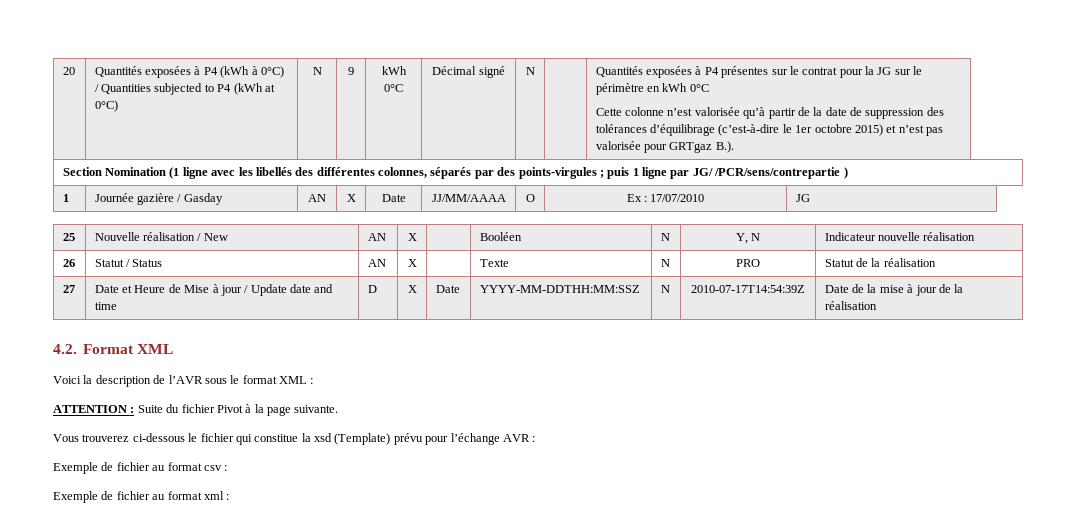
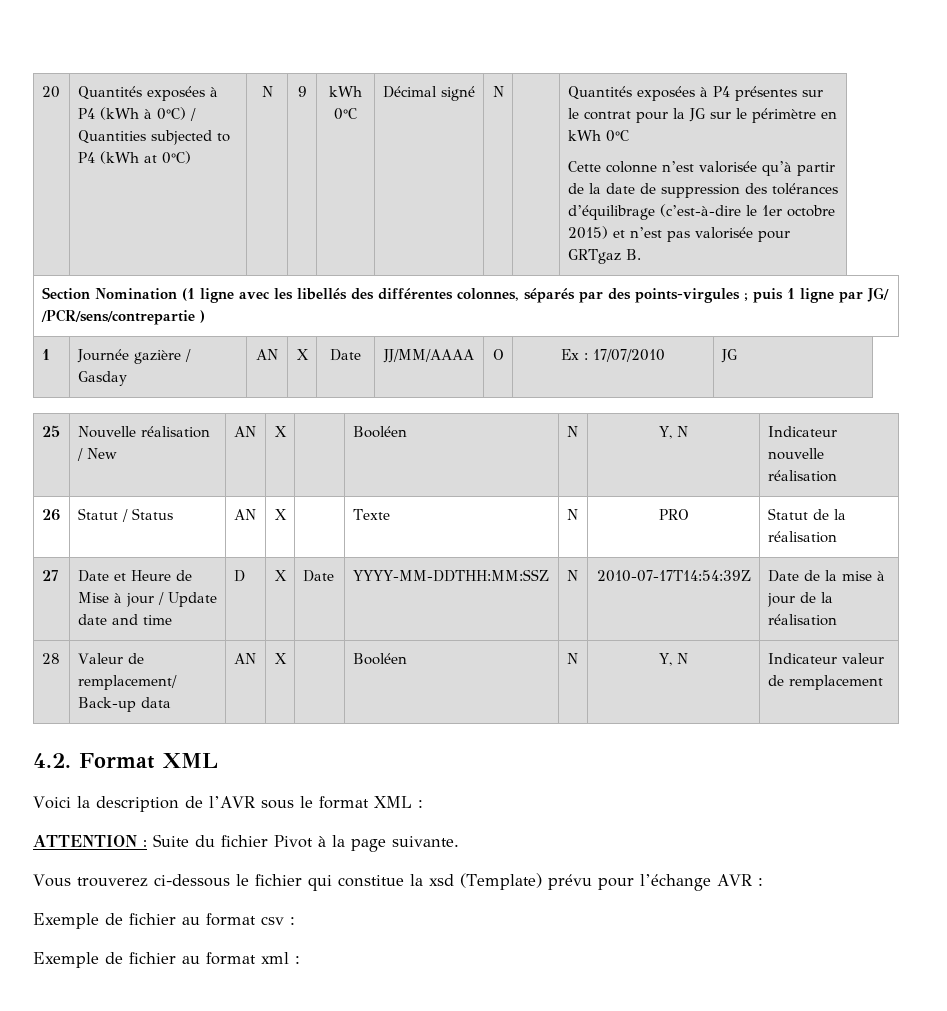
- Cette colonne n’est valorisée qu’à partir de la date de suppression des tolérances d’équilibrage (c’est-à-dire le 1er octobre 2015) et n’est pas valorisée pour GRTgaz B.).
+ Cette colonne n’est valorisée qu’à partir de la date de suppression des tolérances d’équilibrage (c’est-à-dire le 1er octobre 2015) et n’est pas valorisée pour GRTgaz B.
+ 28 | Valeur de remplacement/ Back-up data | AN | X | | Booléen | N | Y, N | Indicateur valeur de remplacement

